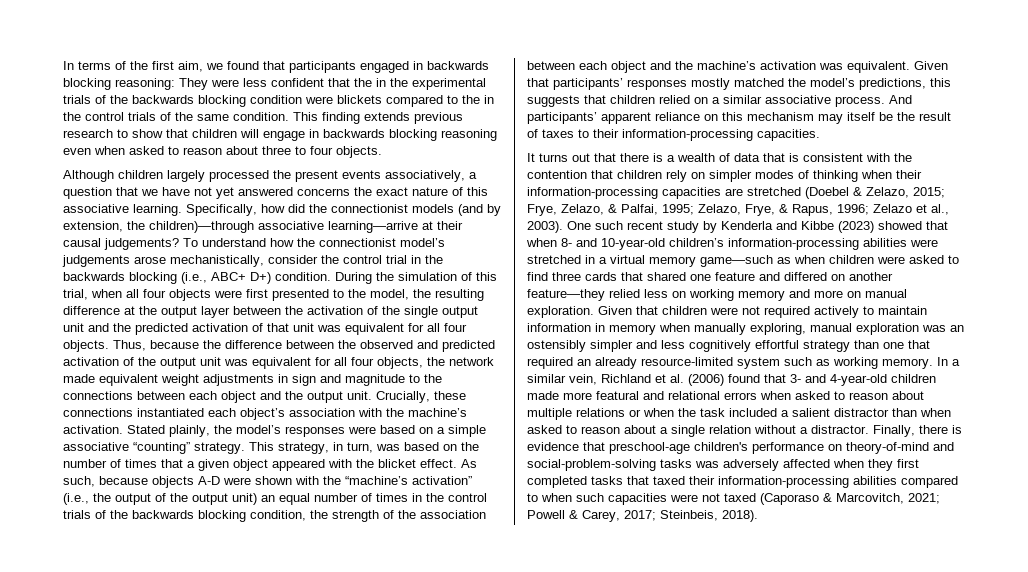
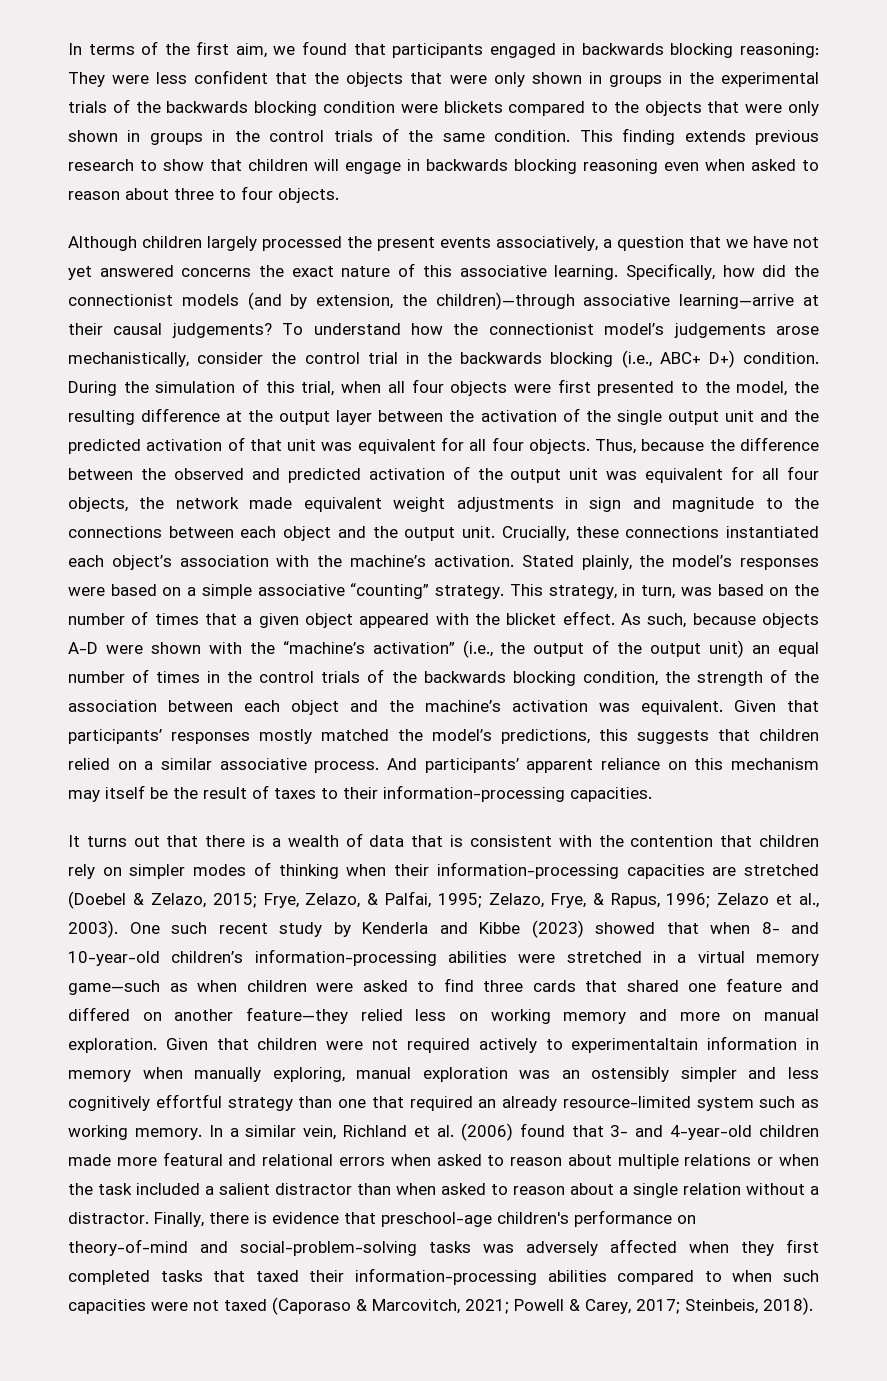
- In terms of the first aim, we found that participants engaged in backwards blocking reasoning: They were less confident that the in the experimental trials of the backwards blocking condition were blickets compared to the in the control trials of the same condition.
+ In terms of the first aim, we found that participants engaged in backwards blocking reasoning: They were less confident that the objects that were only shown in groups in the experimental trials of the backwards blocking condition were blickets compared to the objects that were only shown in groups in the control trials of the same condition.
- Given that children were not required actively to maintain information in memory when manually exploring, manual exploration was an ostensibly simpler and less cognitively effortful strategy than one that required an already resource-limited system such as working memory.
+ Given that children were not required actively to experimentaltain information in memory when manually exploring, manual exploration was an ostensibly simpler and less cognitively effortful strategy than one that required an already resource-limited system such as working memory.

